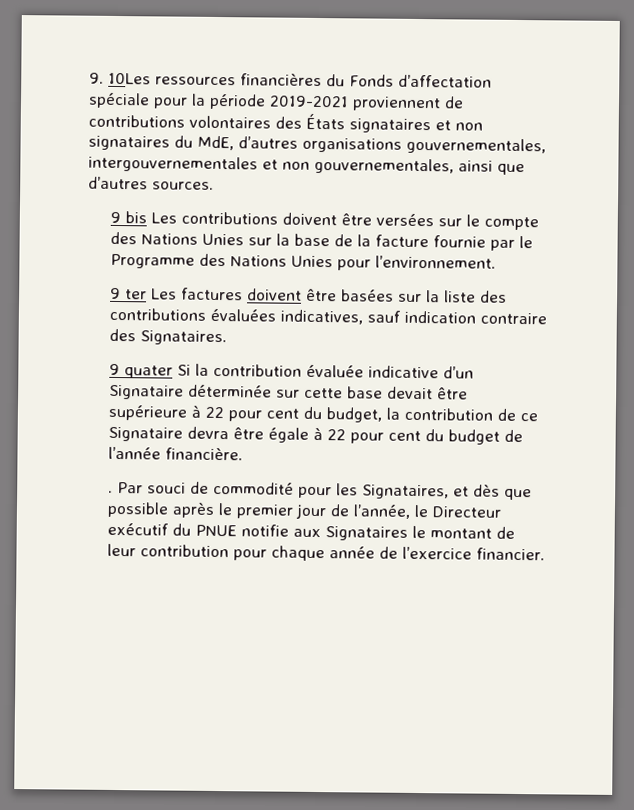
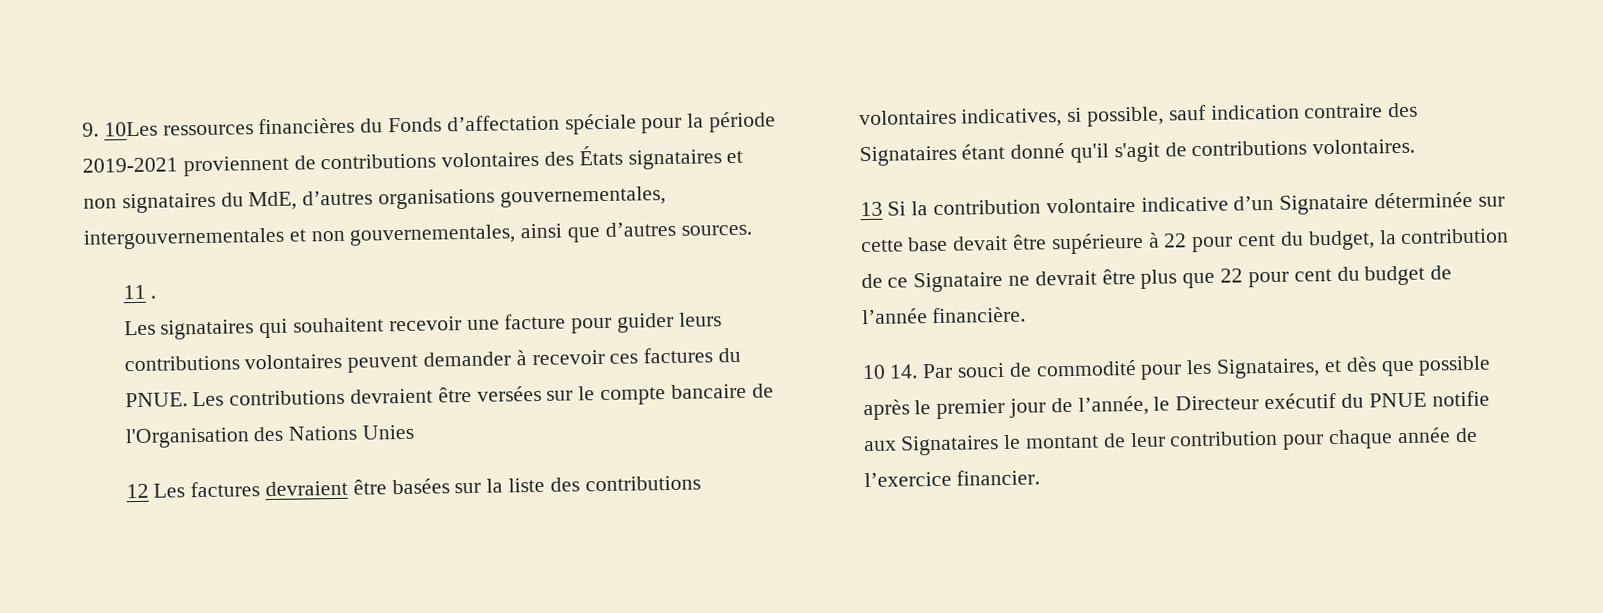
- 9 bis Les contributions doivent être versées sur le compte des Nations Unies sur la base de la facture fournie par le Programme des Nations Unies pour l’environnement.
- 9 ter Les factures doivent être basées sur la liste des contributions évaluées indicatives, sauf indication contraire des Signataires.
- 9 quater Si la contribution évaluée indicative d’un Signataire déterminée sur cette base devait être supérieure à 22 pour cent du budget, la contribution de ce Signataire devra être égale à 22 pour cent du budget de l’année financière.
+ 11 .
+ Les signataires qui souhaitent recevoir une facture pour guider leurs contributions volontaires peuvent demander à recevoir ces factures du PNUE. Les contributions devraient être versées sur le compte bancaire de l'Organisation des Nations Unies
+ 12 Les factures devraient être basées sur la liste des contributions volontaires indicatives, si possible, sauf indication contraire des Signataires étant donné qu'il s'agit de contributions volontaires.
+ 13 Si la contribution volontaire indicative d’un Signataire déterminée sur cette base devait être supérieure à 22 pour cent du budget, la contribution de ce Signataire ne devrait être plus que 22 pour cent du budget de l’année financière.
- . Par souci de commodité pour les Signataires, et dès que possible après le premier jour de l’année, le Directeur exécutif du PNUE notifie aux Signataires le montant de leur contribution pour chaque année de l’exercice financier.
+ 10 14. Par souci de commodité pour les Signataires, et dès que possible après le premier jour de l’année, le Directeur exécutif du PNUE notifie aux Signataires le montant de leur contribution pour chaque année de l’exercice financier.

